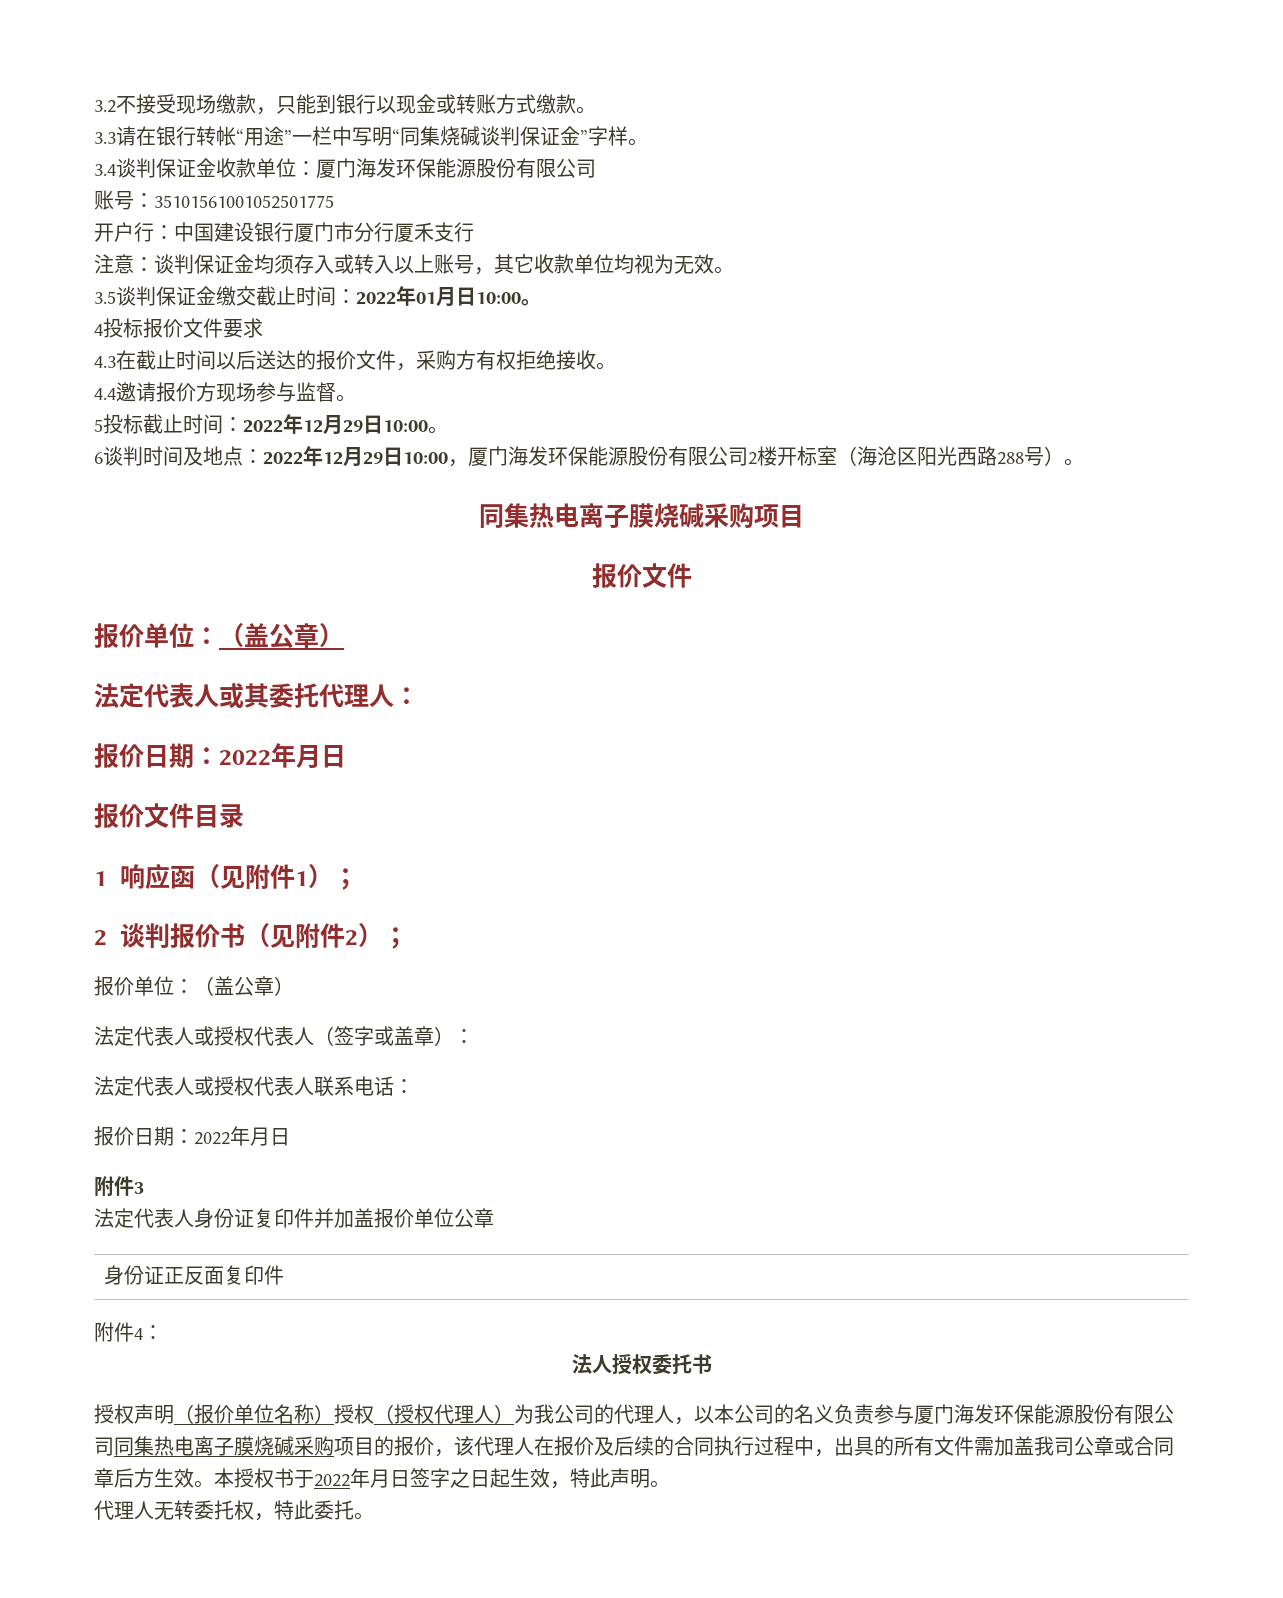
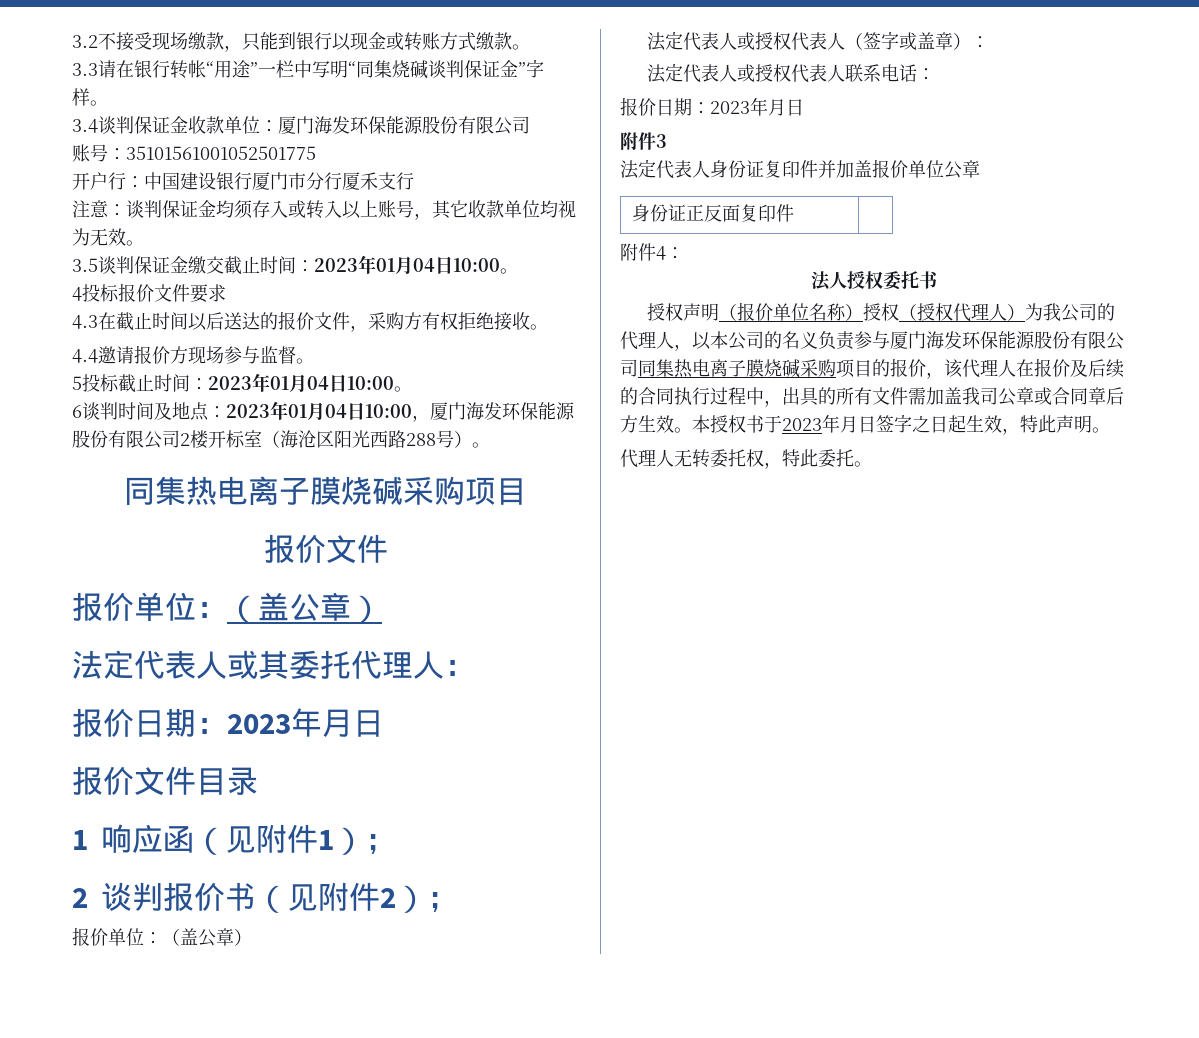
- 3.5谈判保证金缴交截止时间：2022年01月日10:00。
+ 3.5谈判保证金缴交截止时间：2023年01月04日10:00。
- 5投标截止时间：2022年12月29日10:00。
+ 5投标截止时间：2023年01月04日10:00。
- 6谈判时间及地点：2022年12月29日10:00，厦门海发环保能源股份有限公司2楼开标室（海沧区阳光西路288号）。
+ 6谈判时间及地点：2023年01月04日10:00，厦门海发环保能源股份有限公司2楼开标室（海沧区阳光西路288号）。
  法定代表人或其委托代理人：
- 报价日期：2022年月日
+ 报价日期：2023年月日
  法定代表人或授权代表人联系电话：
- 报价日期：2022年月日
+ 报价日期：2023年月日
- 本授权书于2022年月日签字之日起生效，特此声明。
+ 本授权书于2023年月日签字之日起生效，特此声明。

